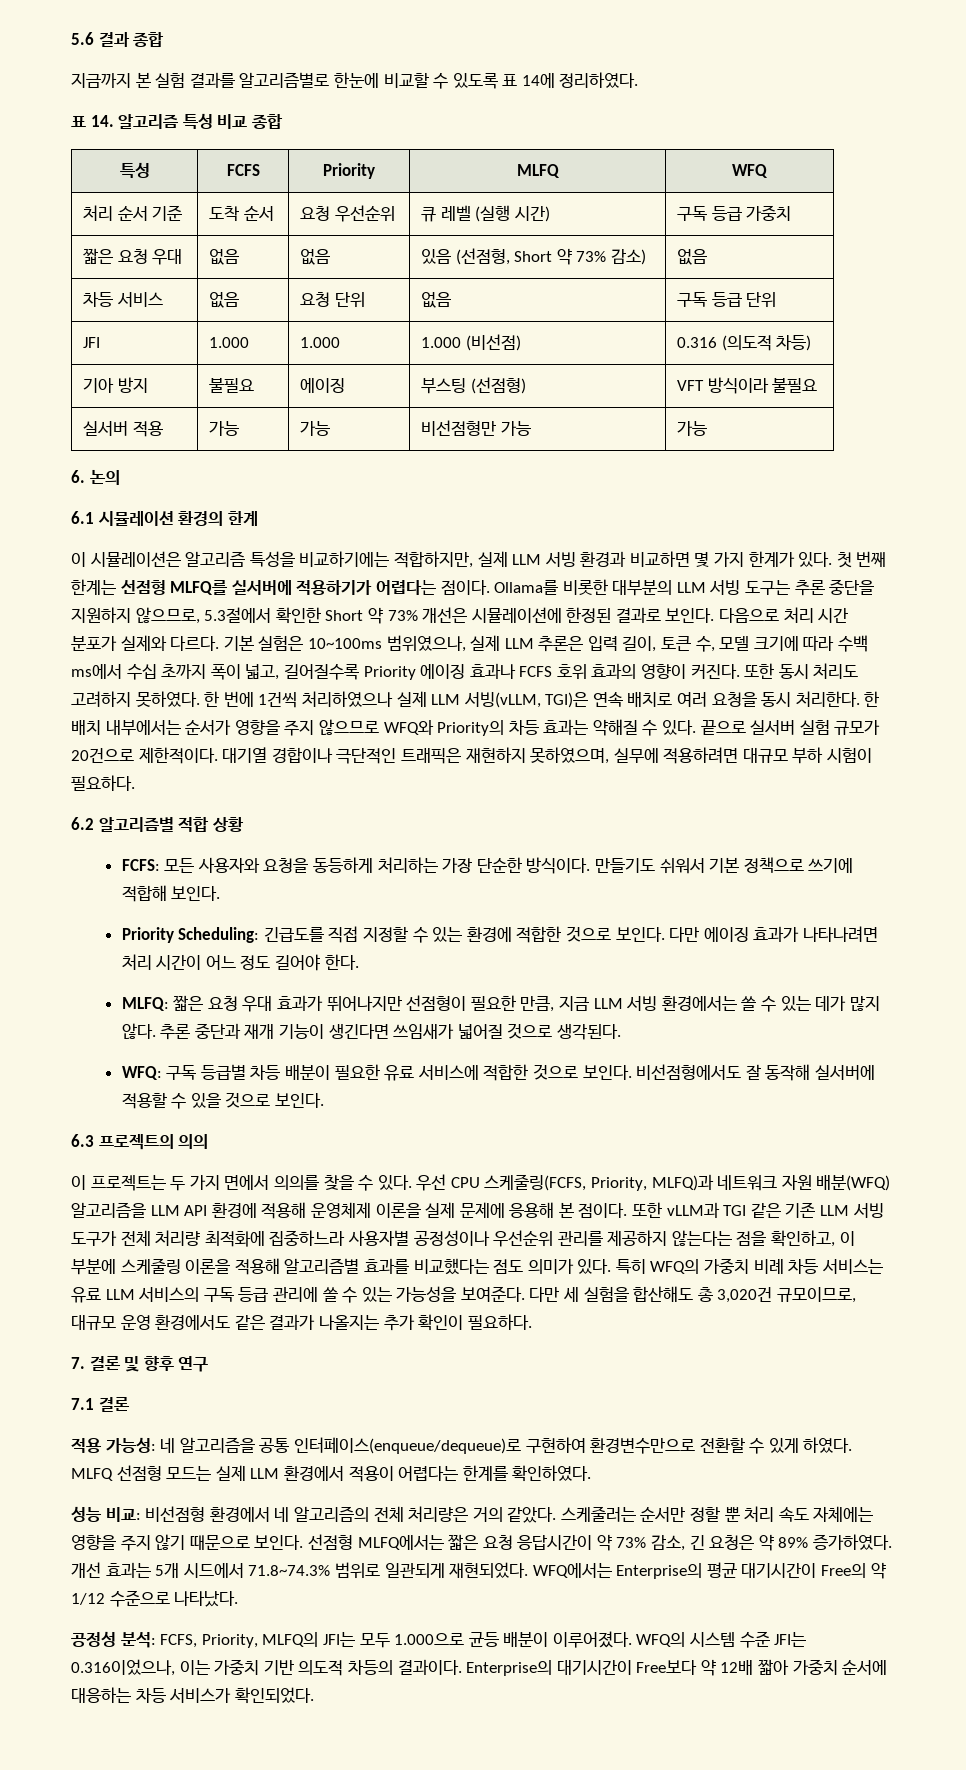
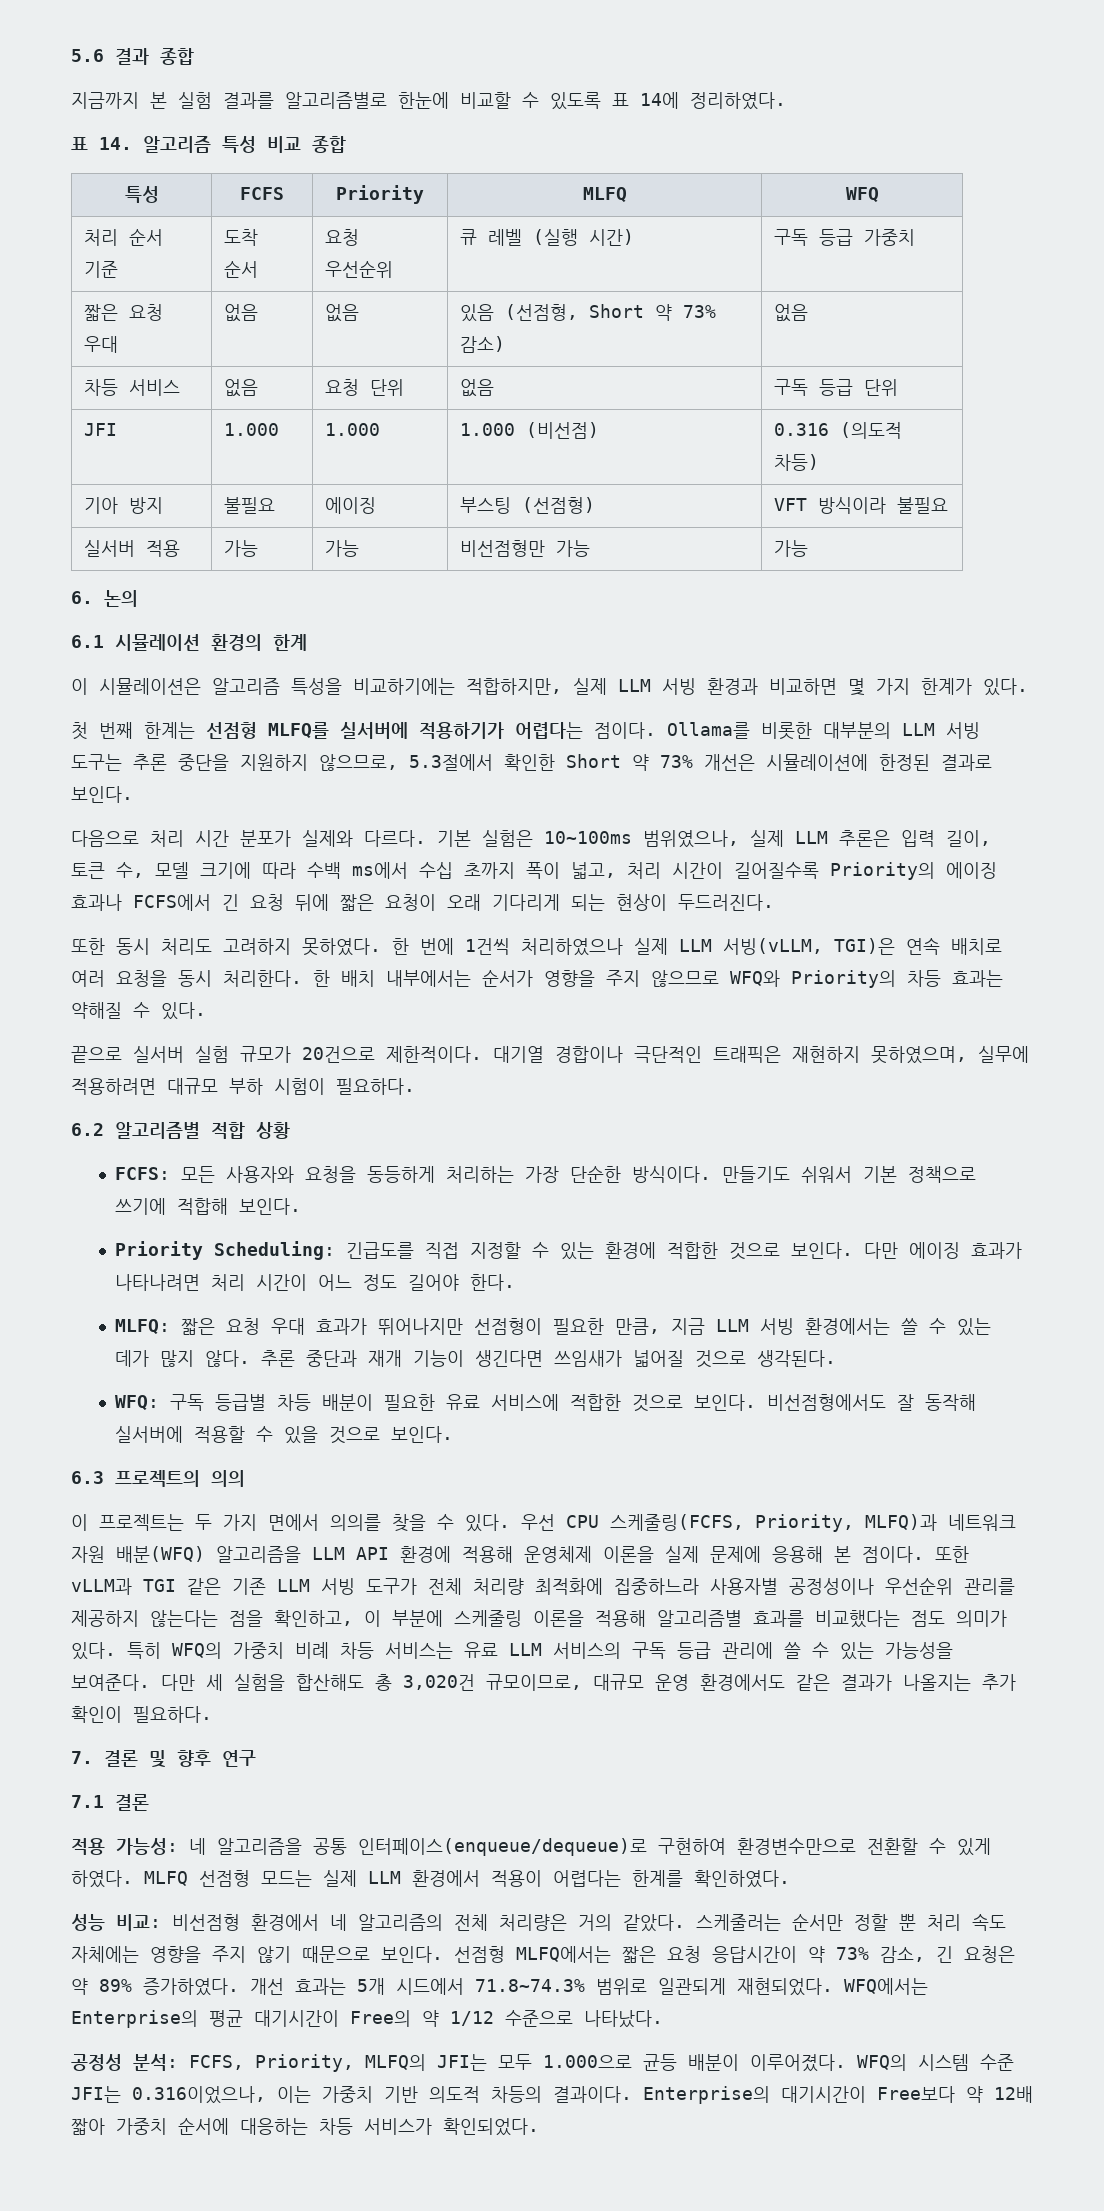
- 이 시뮬레이션은 알고리즘 특성을 비교하기에는 적합하지만, 실제 LLM 서빙 환경과 비교하면 몇 가지 한계가 있다. 첫 번째 한계는 선점형 MLFQ를 실서버에 적용하기가 어렵다는 점이다.
+ 이 시뮬레이션은 알고리즘 특성을 비교하기에는 적합하지만, 실제 LLM 서빙 환경과 비교하면 몇 가지 한계가 있다.
+ 첫 번째 한계는 선점형 MLFQ를 실서버에 적용하기가 어렵다는 점이다.
- Ollama를 비롯한 대부분의 LLM 서빙 도구는 추론 중단을 지원하지 않으므로, 5.3절에서 확인한 Short 약 73% 개선은 시뮬레이션에 한정된 결과로 보인다. 다음으로 처리 시간 분포가 실제와 다르다.
+ Ollama를 비롯한 대부분의 LLM 서빙 도구는 추론 중단을 지원하지 않으므로, 5.3절에서 확인한 Short 약 73% 개선은 시뮬레이션에 한정된 결과로 보인다.
+ 다음으로 처리 시간 분포가 실제와 다르다.
- 기본 실험은 10~100ms 범위였으나, 실제 LLM 추론은 입력 길이, 토큰 수, 모델 크기에 따라 수백 ms에서 수십 초까지 폭이 넓고, 길어질수록 Priority 에이징 효과나 FCFS 호위 효과의 영향이 커진다. 또한 동시 처리도 고려하지 못하였다.
+ 기본 실험은 10~100ms 범위였으나, 실제 LLM 추론은 입력 길이, 토큰 수, 모델 크기에 따라 수백 ms에서 수십 초까지 폭이 넓고, 처리 시간이 길어질수록 Priority의 에이징 효과나 FCFS에서 긴 요청 뒤에 짧은 요청이 오래 기다리게 되는 현상이 두드러진다.
+ 또한 동시 처리도 고려하지 못하였다.
- 한 배치 내부에서는 순서가 영향을 주지 않으므로 WFQ와 Priority의 차등 효과는 약해질 수 있다. 끝으로 실서버 실험 규모가 20건으로 제한적이다.
+ 한 배치 내부에서는 순서가 영향을 주지 않으므로 WFQ와 Priority의 차등 효과는 약해질 수 있다.
+ 끝으로 실서버 실험 규모가 20건으로 제한적이다.

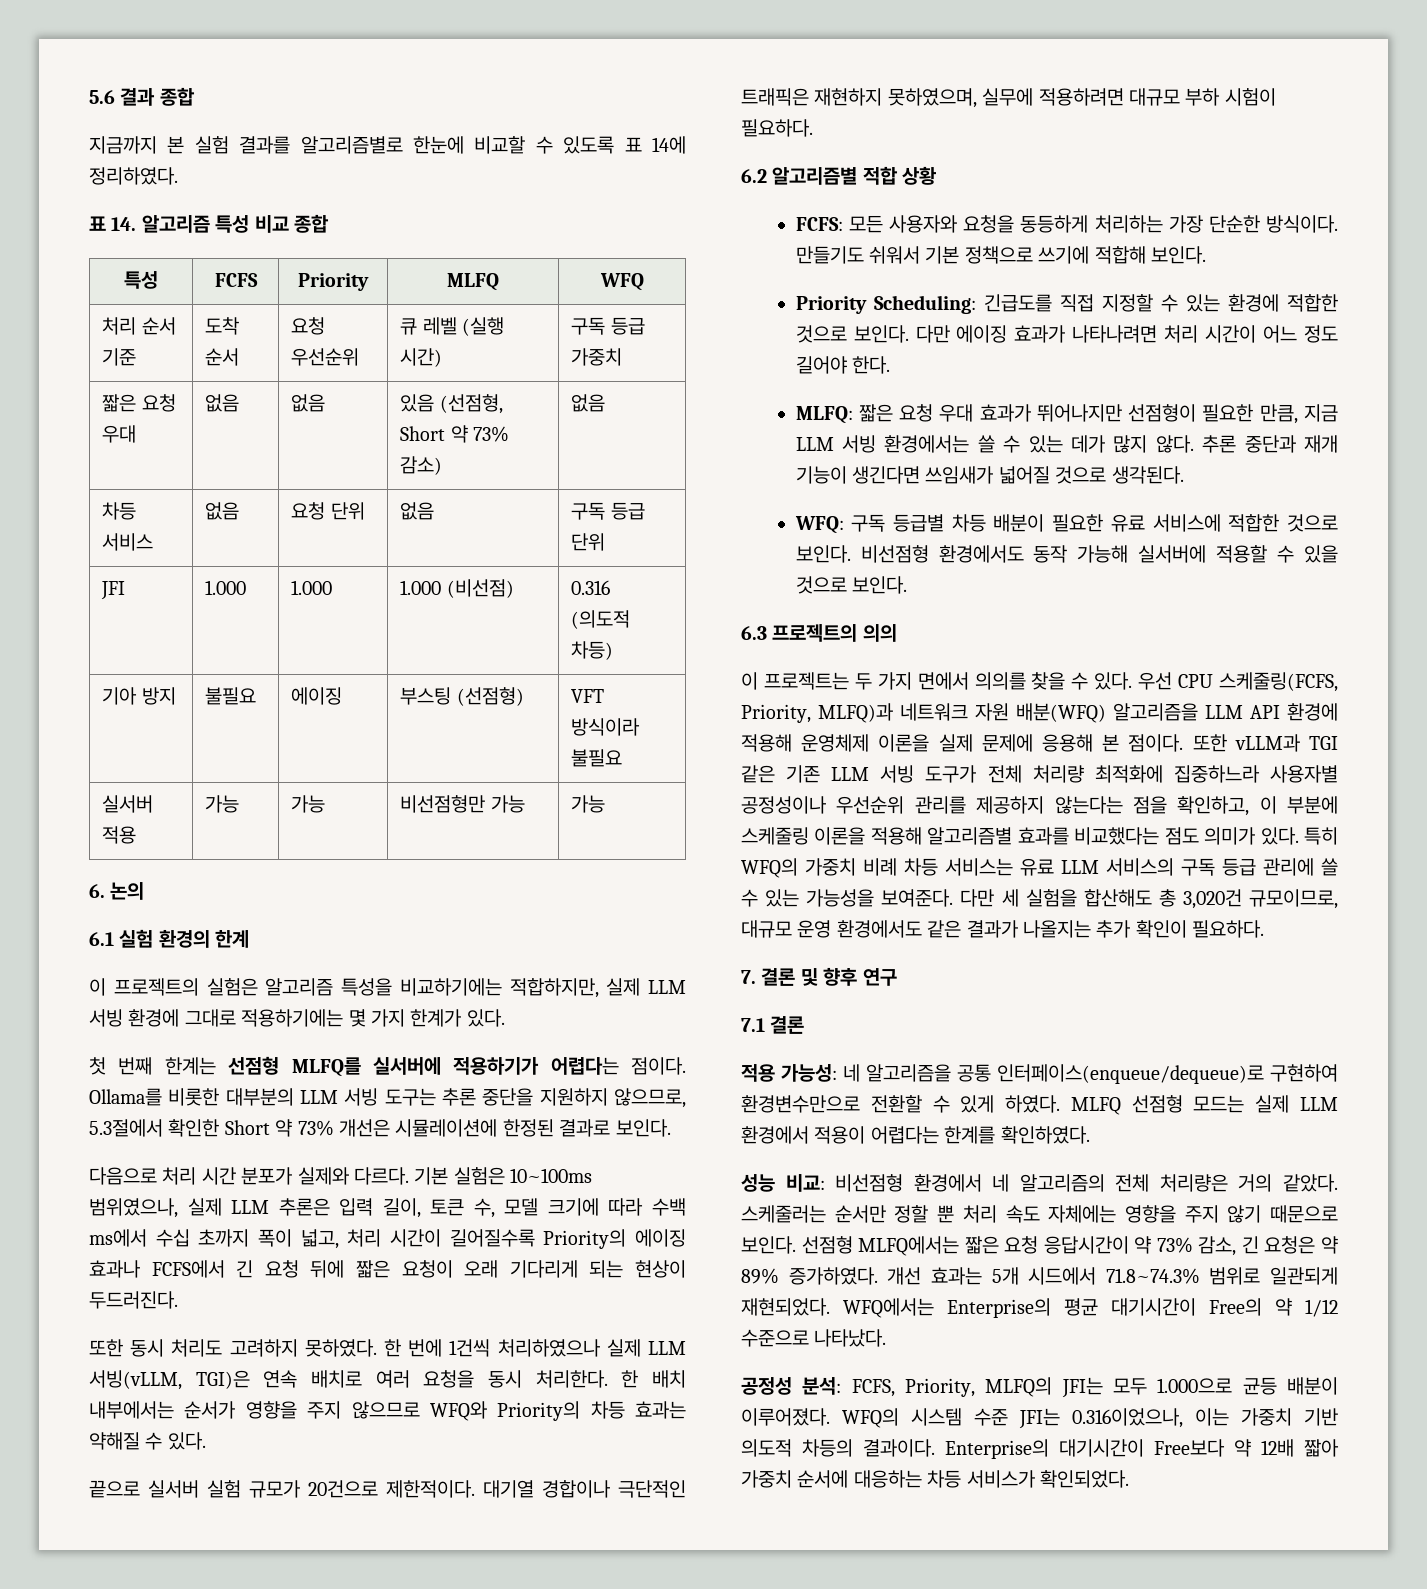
- 6.1 시뮬레이션 환경의 한계
+ 6.1 실험 환경의 한계
- 이 시뮬레이션은 알고리즘 특성을 비교하기에는 적합하지만, 실제 LLM 서빙 환경과 비교하면 몇 가지 한계가 있다.
+ 이 프로젝트의 실험은 알고리즘 특성을 비교하기에는 적합하지만, 실제 LLM 서빙 환경에 그대로 적용하기에는 몇 가지 한계가 있다.
- 비선점형에서도 잘 동작해 실서버에 적용할 수 있을 것으로 보인다.
+ 비선점형 환경에서도 동작 가능해 실서버에 적용할 수 있을 것으로 보인다.

